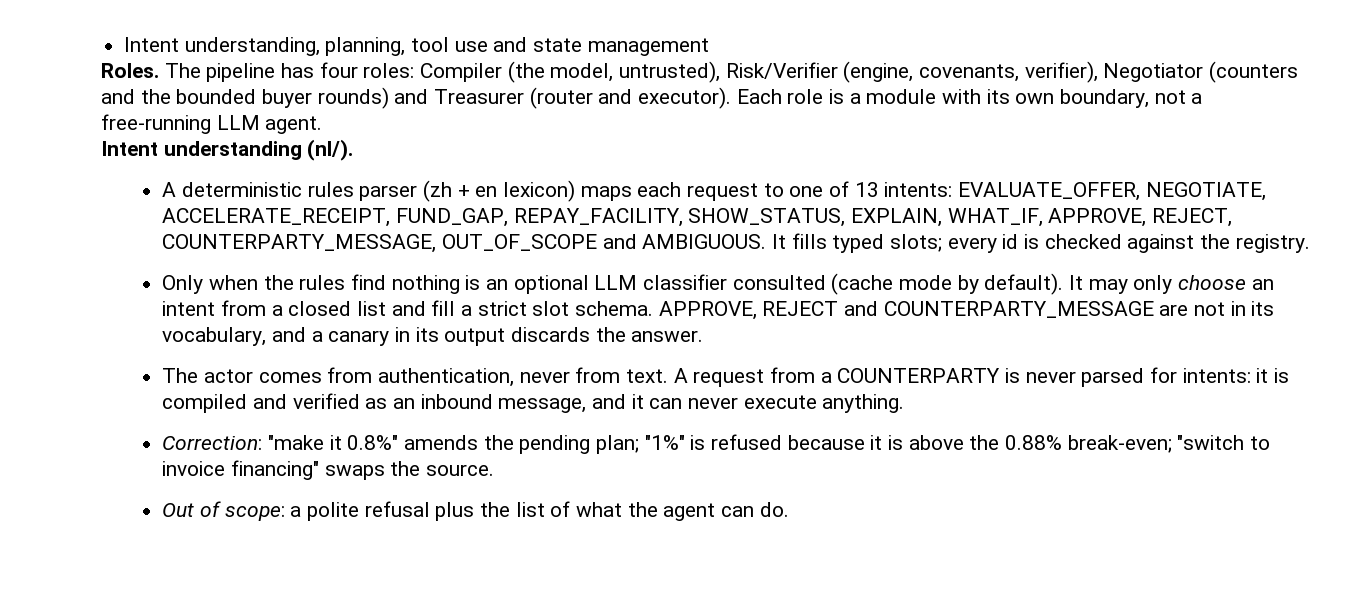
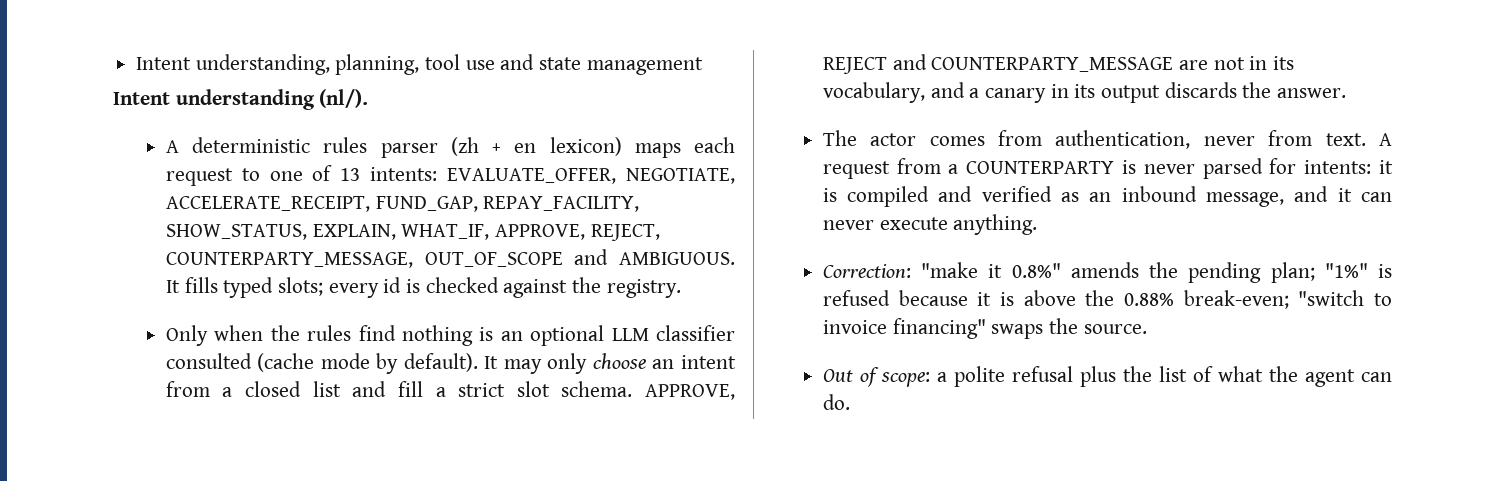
- Roles. The pipeline has four roles: Compiler (the model, untrusted), Risk/Verifier (engine, covenants, verifier), Negotiator (counters and the bounded buyer rounds) and Treasurer (router and executor). Each role is a module with its own boundary, not a free-running LLM agent.

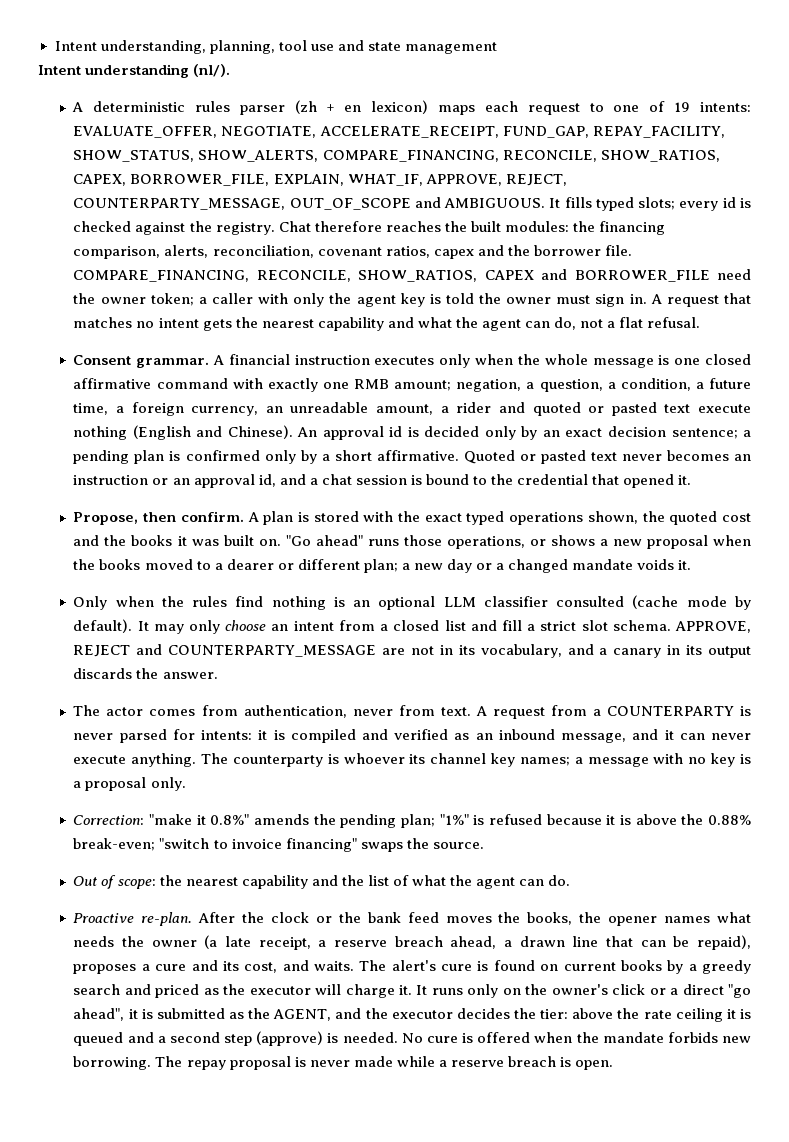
- A deterministic rules parser (zh + en lexicon) maps each request to one of 13 intents: EVALUATE_OFFER, NEGOTIATE, ACCELERATE_RECEIPT, FUND_GAP, REPAY_FACILITY, SHOW_STATUS, EXPLAIN, WHAT_IF, APPROVE, REJECT, COUNTERPARTY_MESSAGE, OUT_OF_SCOPE and AMBIGUOUS.
+ A deterministic rules parser (zh + en lexicon) maps each request to one of 19 intents: EVALUATE_OFFER, NEGOTIATE, ACCELERATE_RECEIPT, FUND_GAP, REPAY_FACILITY, SHOW_STATUS, SHOW_ALERTS, COMPARE_FINANCING, RECONCILE, SHOW_RATIOS, CAPEX, BORROWER_FILE, EXPLAIN, WHAT_IF, APPROVE, REJECT, COUNTERPARTY_MESSAGE, OUT_OF_SCOPE and AMBIGUOUS.
+ Chat therefore reaches the built modules: the financing comparison, alerts, reconciliation, covenant ratios, capex and the borrower file. COMPARE_FINANCING, RECONCILE, SHOW_RATIOS, CAPEX and BORROWER_FILE need the owner token; a caller with only the agent key is told the owner must sign in. A request that matches no intent gets the nearest capability and what the agent can do, not a flat refusal.
+ Consent grammar. A financial instruction executes only when the whole message is one closed affirmative command with exactly one RMB amount; negation, a question, a condition, a future time, a foreign currency, an unreadable amount, a rider and quoted or pasted text execute nothing (English and Chinese). An approval id is decided only by an exact decision sentence; a pending plan is confirmed only by a short affirmative. Quoted or pasted text never becomes an instruction or an approval id, and a chat session is bound to the credential that opened it.
+ Propose, then confirm. A plan is stored with the exact typed operations shown, the quoted cost and the books it was built on. "Go ahead" runs those operations, or shows a new proposal when the books moved to a dearer or different plan; a new day or a changed mandate voids it.
+ The counterparty is whoever its channel key names; a message with no key is a proposal only.
- Out of scope: a polite refusal plus the list of what the agent can do.
+ Out of scope: the nearest capability and the list of what the agent can do.
+ Proactive re-plan. After the clock or the bank feed moves the books, the opener names what needs the owner (a late receipt, a reserve breach ahead, a drawn line that can be repaid), proposes a cure and its cost, and waits. The alert's cure is found on current books by a greedy search and priced as the executor will charge it. It runs only on the owner's click or a direct "go ahead", it is submitted as the AGENT, and the executor decides the tier: above the rate ceiling it is queued and a second step (approve) is needed. No cure is offered when the mandate forbids new borrowing. The repay proposal is never made while a reserve breach is open.

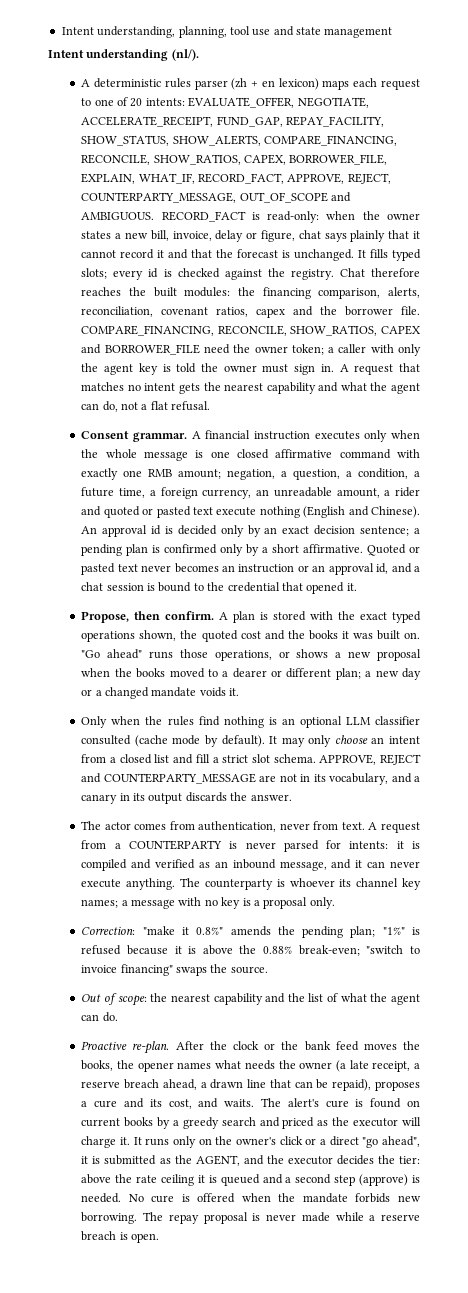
- A deterministic rules parser (zh + en lexicon) maps each request to one of 19 intents: EVALUATE_OFFER, NEGOTIATE, ACCELERATE_RECEIPT, FUND_GAP, REPAY_FACILITY, SHOW_STATUS, SHOW_ALERTS, COMPARE_FINANCING, RECONCILE, SHOW_RATIOS, CAPEX, BORROWER_FILE, EXPLAIN, WHAT_IF, APPROVE, REJECT, COUNTERPARTY_MESSAGE, OUT_OF_SCOPE and AMBIGUOUS.
+ A deterministic rules parser (zh + en lexicon) maps each request to one of 20 intents: EVALUATE_OFFER, NEGOTIATE, ACCELERATE_RECEIPT, FUND_GAP, REPAY_FACILITY, SHOW_STATUS, SHOW_ALERTS, COMPARE_FINANCING, RECONCILE, SHOW_RATIOS, CAPEX, BORROWER_FILE, EXPLAIN, WHAT_IF, RECORD_FACT, APPROVE, REJECT, COUNTERPARTY_MESSAGE, OUT_OF_SCOPE and AMBIGUOUS.
+ RECORD_FACT is read-only: when the owner states a new bill, invoice, delay or figure, chat says plainly that it cannot record it and that the forecast is unchanged.

